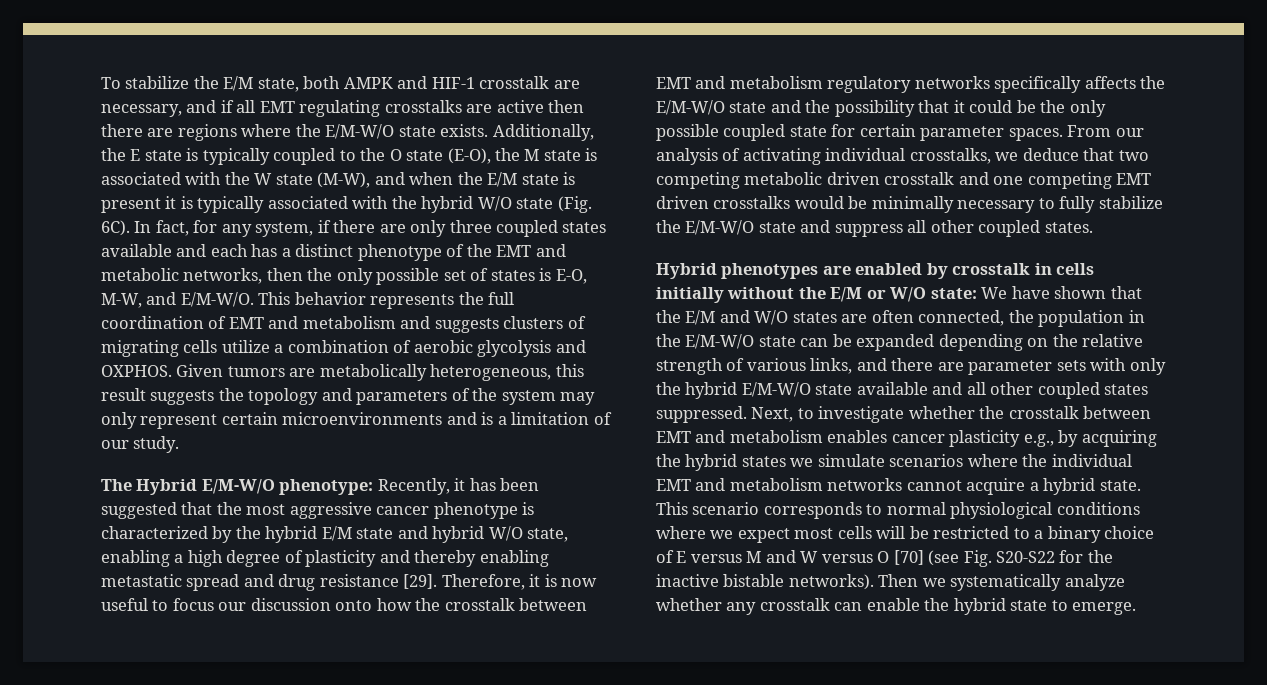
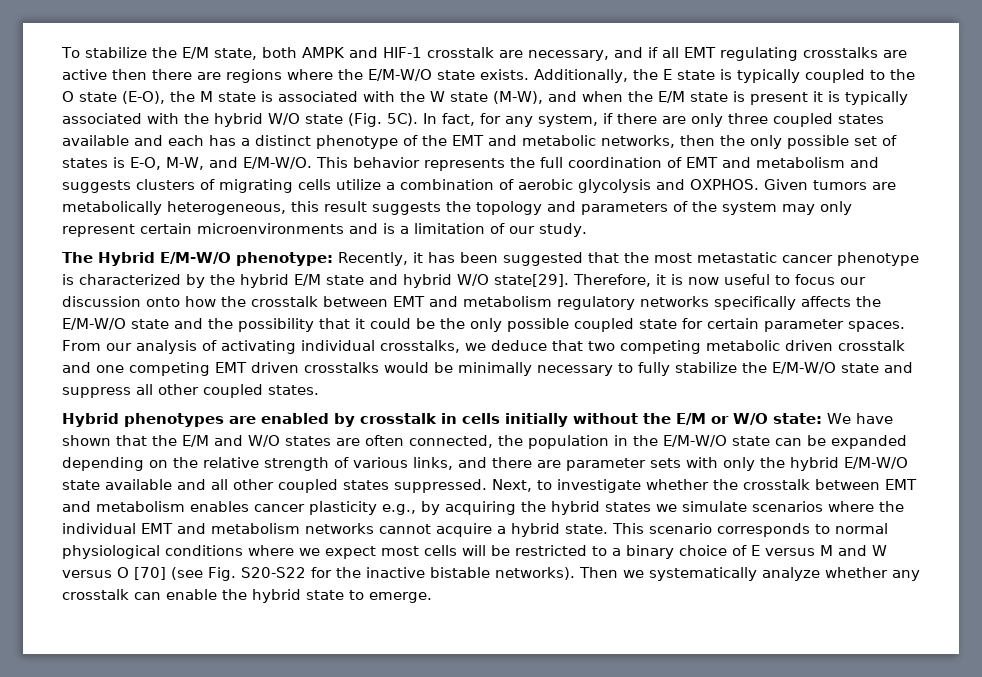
- Additionally, the E state is typically coupled to the O state (E-O), the M state is associated with the W state (M-W), and when the E/M state is present it is typically associated with the hybrid W/O state (Fig. 6C).
+ Additionally, the E state is typically coupled to the O state (E-O), the M state is associated with the W state (M-W), and when the E/M state is present it is typically associated with the hybrid W/O state (Fig. 5C).
- The Hybrid E/M-W/O phenotype: Recently, it has been suggested that the most aggressive cancer phenotype is characterized by the hybrid E/M state and hybrid W/O state, enabling a high degree of plasticity and thereby enabling metastatic spread and drug resistance [29].
+ The Hybrid E/M-W/O phenotype: Recently, it has been suggested that the most metastatic cancer phenotype is characterized by the hybrid E/M state and hybrid W/O state[29].

